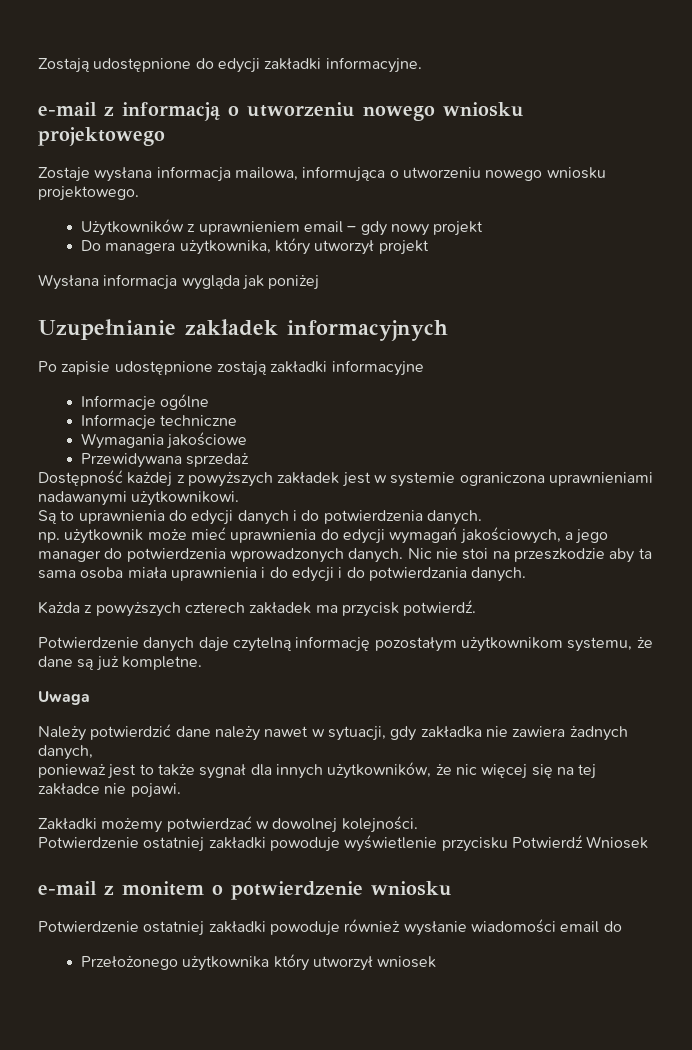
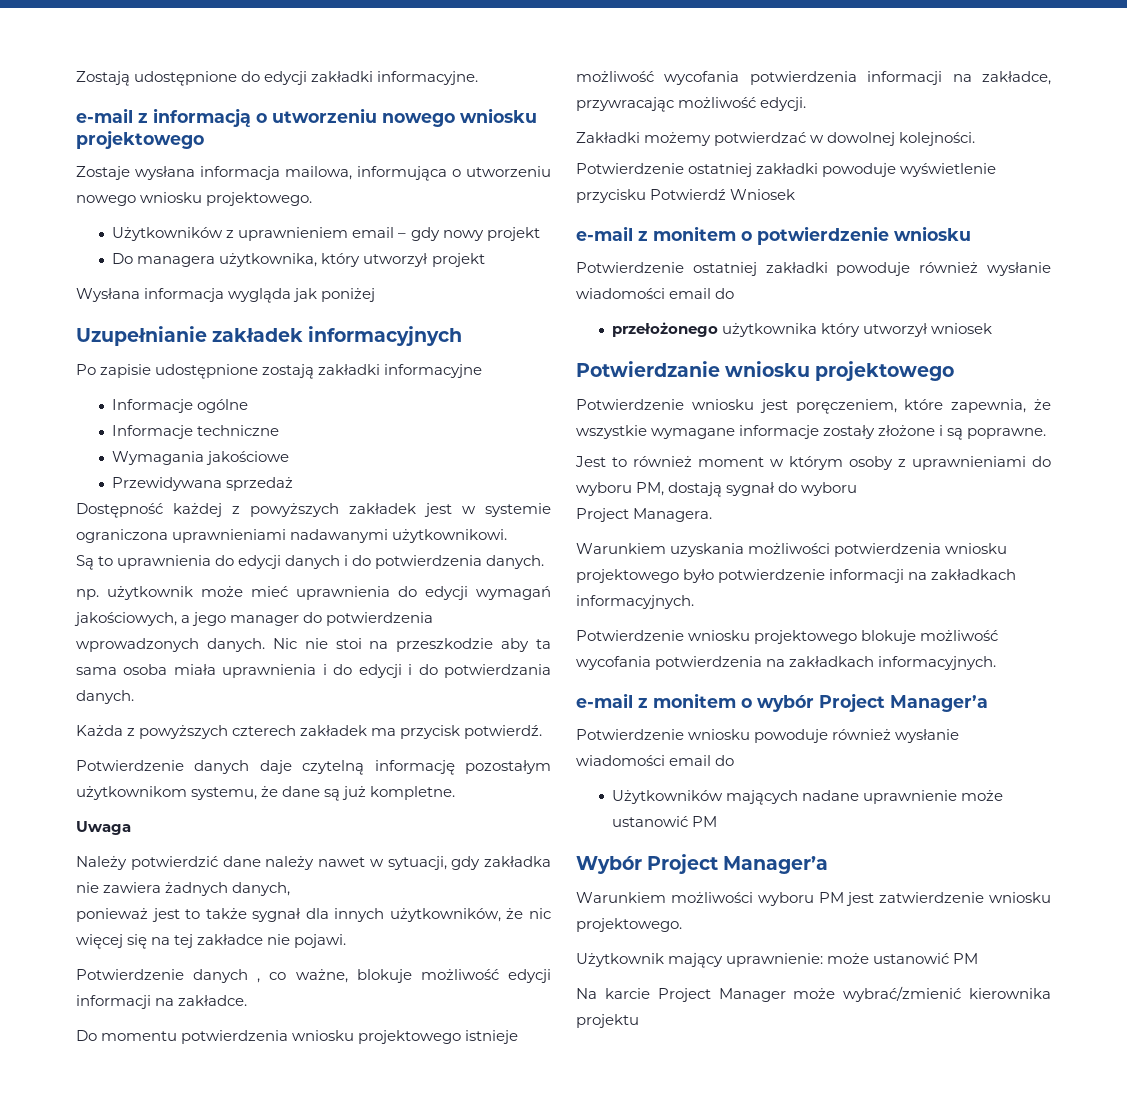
+ Potwierdzenie danych , co ważne, blokuje możliwość edycji informacji na zakładce.
+ Do momentu potwierdzenia wniosku projektowego istnieje możliwość wycofania potwierdzenia informacji na zakładce, przywracając możliwość edycji.
- Przełożonego użytkownika który utworzył wniosek
+ przełożonego użytkownika który utworzył wniosek
+ Potwierdzanie wniosku projektowego
+ Potwierdzenie wniosku jest poręczeniem, które zapewnia, że wszystkie wymagane informacje zostały złożone i są poprawne.
+ Jest to również moment w którym osoby z uprawnieniami do wyboru PM, dostają sygnał do wyboru
+ Project Managera.
+ Warunkiem uzyskania możliwości potwierdzenia wniosku projektowego było potwierdzenie informacji na zakładkach informacyjnych.
+ Potwierdzenie wniosku projektowego blokuje możliwość wycofania potwierdzenia na zakładkach informacyjnych.
+ e-mail z monitem o wybór Project Manager’a
+ Potwierdzenie wniosku powoduje również wysłanie wiadomości email do
+ Użytkowników mających nadane uprawnienie może ustanowić PM
+ Wybór Project Manager’a
+ Warunkiem możliwości wyboru PM jest zatwierdzenie wniosku projektowego.
+ Użytkownik mający uprawnienie: może ustanowić PM
+ Na karcie Project Manager może wybrać/zmienić kierownika projektu

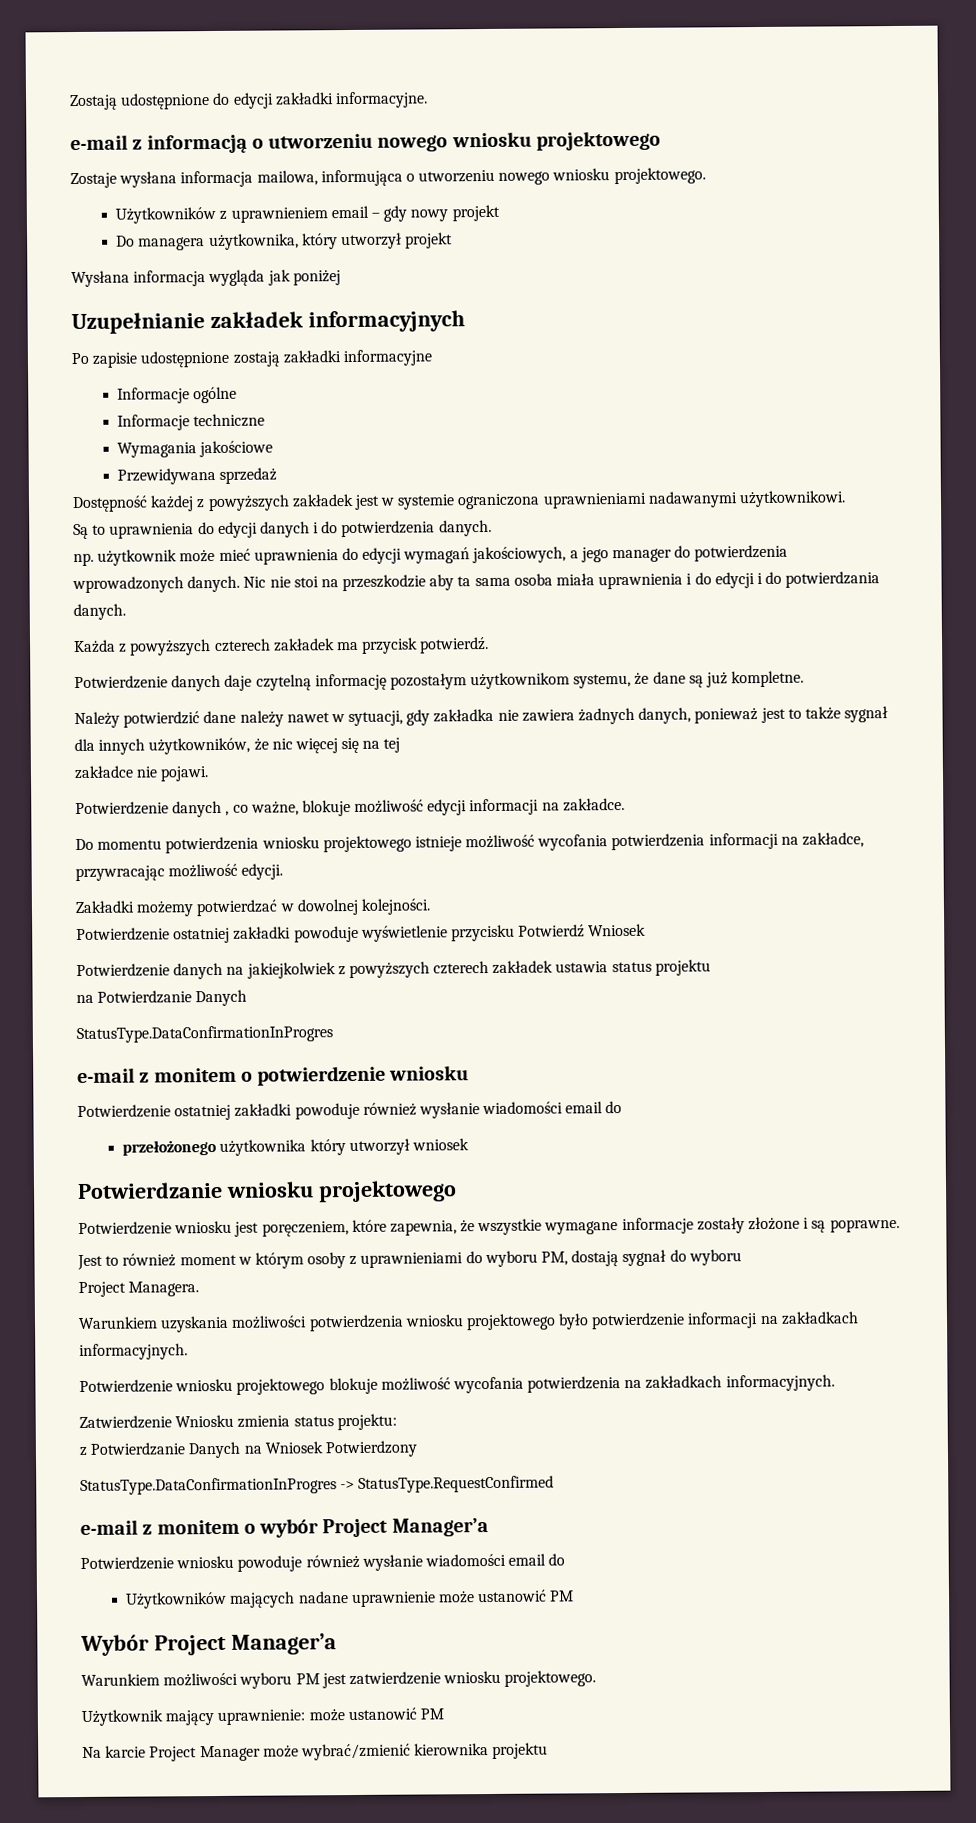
- Uwaga
- Należy potwierdzić dane należy nawet w sytuacji, gdy zakładka nie zawiera żadnych danych,
- ponieważ jest to także sygnał dla innych użytkowników, że nic więcej się na tej zakładce nie pojawi.
+ Należy potwierdzić dane należy nawet w sytuacji, gdy zakładka nie zawiera żadnych danych, ponieważ jest to także sygnał dla innych użytkowników, że nic więcej się na tej
+ zakładce nie pojawi.
+ Potwierdzenie danych na jakiejkolwiek z powyższych czterech zakładek ustawia status projektu
+ na Potwierdzanie Danych
+ StatusType.DataConfirmationInProgres
+ Zatwierdzenie Wniosku zmienia status projektu:
+ z Potwierdzanie Danych na Wniosek Potwierdzony
+ StatusType.DataConfirmationInProgres -> StatusType.RequestConfirmed

